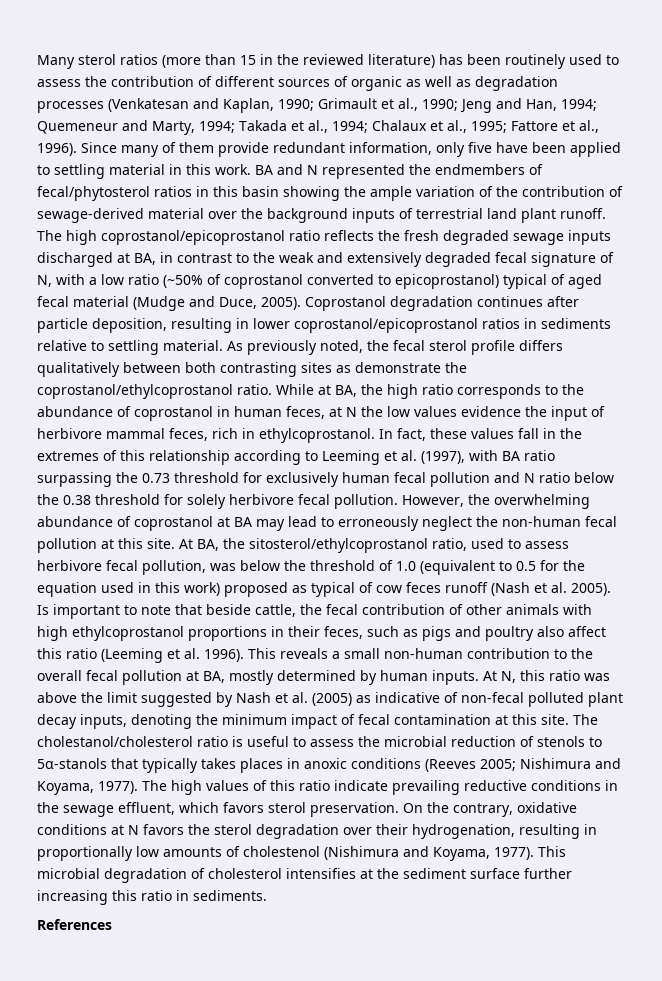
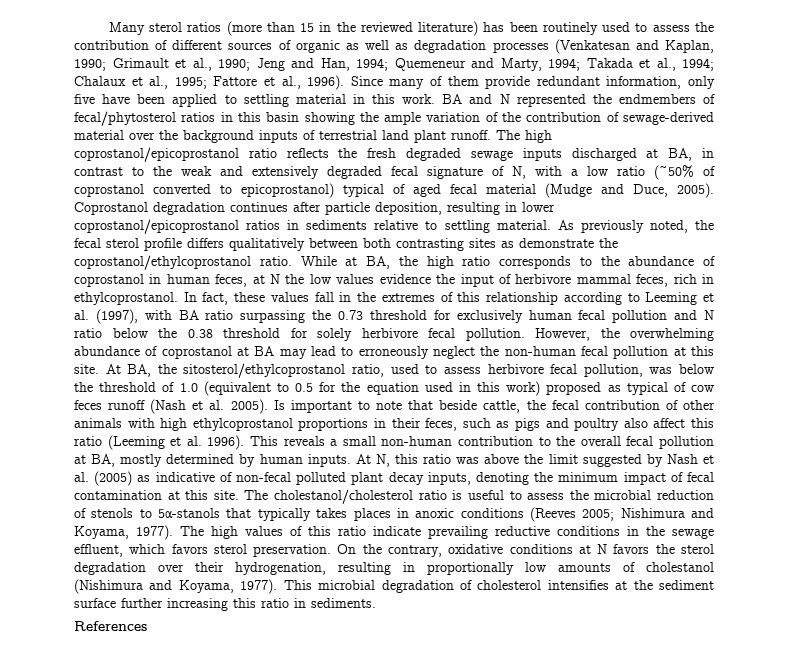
- On the contrary, oxidative conditions at N favors the sterol degradation over their hydrogenation, resulting in proportionally low amounts of cholestenol (Nishimura and Koyama, 1977).
+ On the contrary, oxidative conditions at N favors the sterol degradation over their hydrogenation, resulting in proportionally low amounts of cholestanol (Nishimura and Koyama, 1977).

